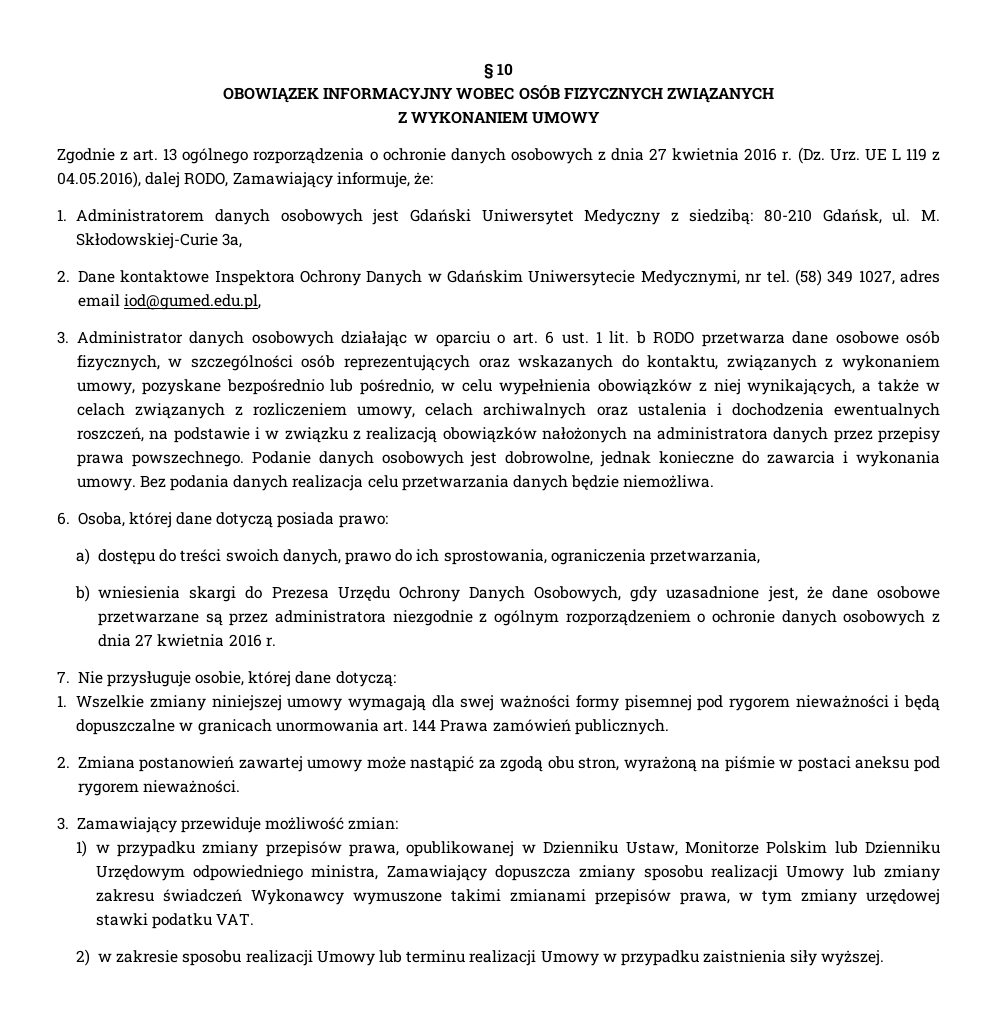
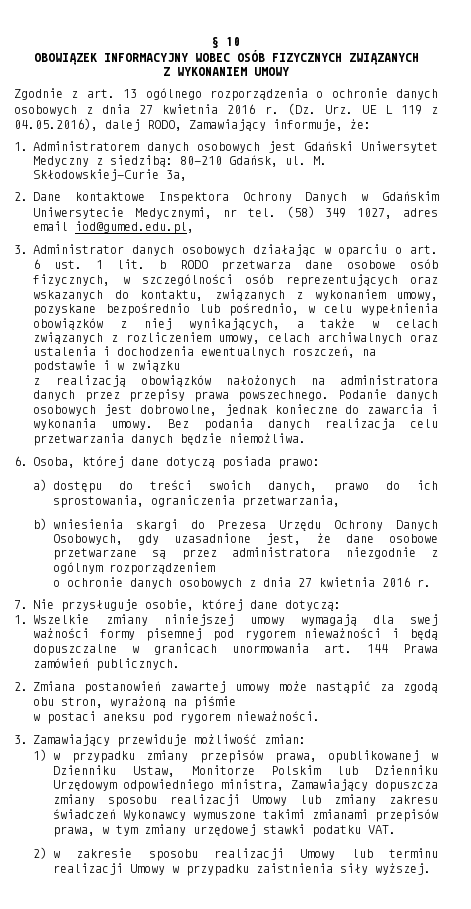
- 3. Administrator danych osobowych działając w oparciu o art. 6 ust. 1 lit. b RODO przetwarza dane osobowe osób fizycznych, w szczególności osób reprezentujących oraz wskazanych do kontaktu, związanych z wykonaniem umowy, pozyskane bezpośrednio lub pośrednio, w celu wypełnienia obowiązków z niej wynikających, a także w celach związanych z rozliczeniem umowy, celach archiwalnych oraz ustalenia i dochodzenia ewentualnych roszczeń, na podstawie i w związku z realizacją obowiązków nałożonych na administratora danych przez przepisy prawa powszechnego.
+ 3. Administrator danych osobowych działając w oparciu o art. 6 ust. 1 lit. b RODO przetwarza dane osobowe osób fizycznych, w szczególności osób reprezentujących oraz wskazanych do kontaktu, związanych z wykonaniem umowy, pozyskane bezpośrednio lub pośrednio, w celu wypełnienia obowiązków z niej wynikających, a także w celach związanych z rozliczeniem umowy, celach archiwalnych oraz ustalenia i dochodzenia ewentualnych roszczeń, na podstawie i w związku
+ z realizacją obowiązków nałożonych na administratora danych przez przepisy prawa powszechnego.
- b) wniesienia skargi do Prezesa Urzędu Ochrony Danych Osobowych, gdy uzasadnione jest, że dane osobowe przetwarzane są przez administratora niezgodnie z ogólnym rozporządzeniem o ochronie danych osobowych z dnia 27 kwietnia 2016 r.
+ b) wniesienia skargi do Prezesa Urzędu Ochrony Danych Osobowych, gdy uzasadnione jest, że dane osobowe przetwarzane są przez administratora niezgodnie z ogólnym rozporządzeniem
+ o ochronie danych osobowych z dnia 27 kwietnia 2016 r.
- 2. Zmiana postanowień zawartej umowy może nastąpić za zgodą obu stron, wyrażoną na piśmie w postaci aneksu pod rygorem nieważności.
+ 2. Zmiana postanowień zawartej umowy może nastąpić za zgodą obu stron, wyrażoną na piśmie
+ w postaci aneksu pod rygorem nieważności.

